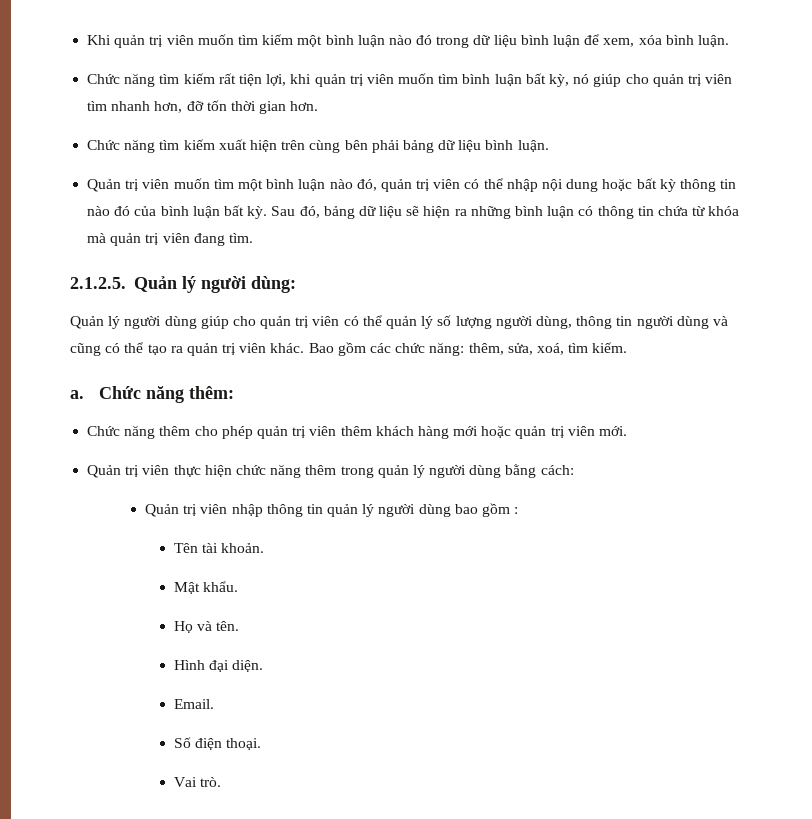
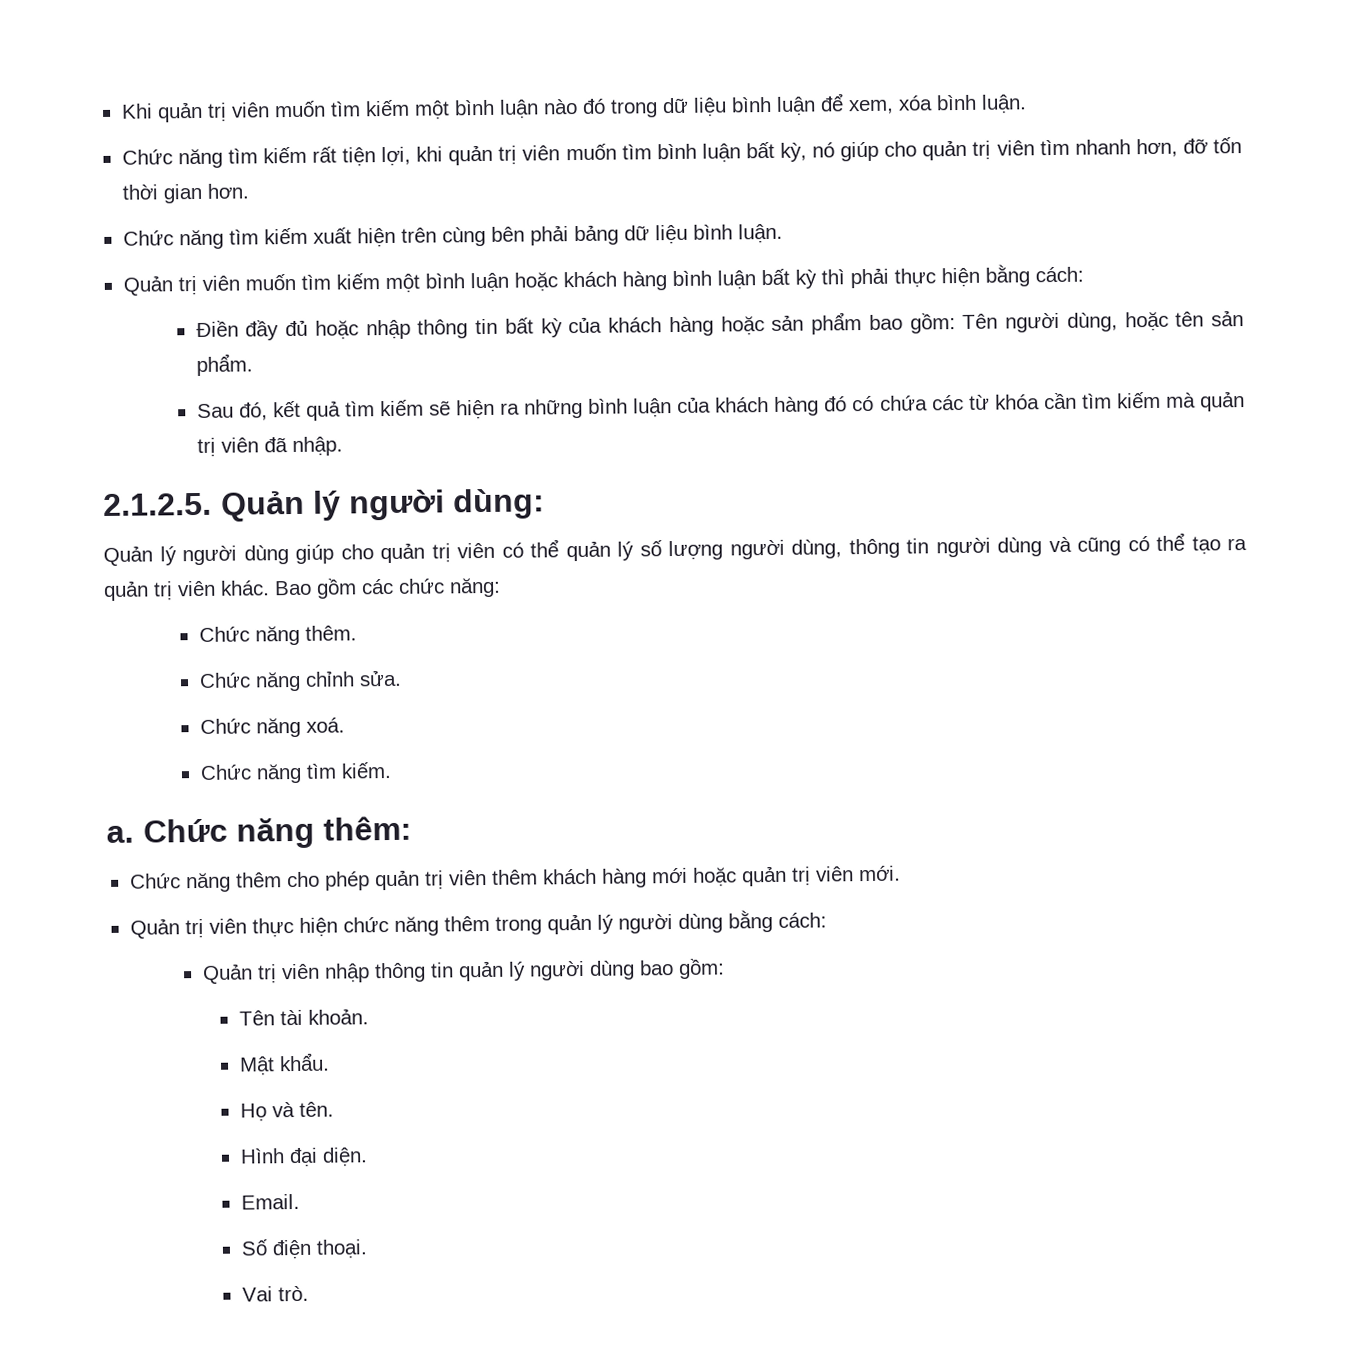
- Quản trị viên muốn tìm một bình luận nào đó, quản trị viên có thể nhập nội dung hoặc bất kỳ thông tin nào đó của bình luận bất kỳ. Sau đó, bảng dữ liệu sẽ hiện ra những bình luận có thông tin chứa từ khóa mà quản trị viên đang tìm.
+ Quản trị viên muốn tìm kiếm một bình luận hoặc khách hàng bình luận bất kỳ thì phải thực hiện bằng cách:
+ Điền đầy đủ hoặc nhập thông tin bất kỳ của khách hàng hoặc sản phẩm bao gồm: Tên người dùng, hoặc tên sản phẩm.
+ Sau đó, kết quả tìm kiếm sẽ hiện ra những bình luận của khách hàng đó có chứa các từ khóa cần tìm kiếm mà quản trị viên đã nhập.
- Bao gồm các chức năng: thêm, sửa, xoá, tìm kiếm.
+ Bao gồm các chức năng:
+ Chức năng thêm.
+ Chức năng chỉnh sửa.
+ Chức năng xoá.
+ Chức năng tìm kiếm.
- Quản trị viên nhập thông tin quản lý người dùng bao gồm :
+ Quản trị viên nhập thông tin quản lý người dùng bao gồm:

